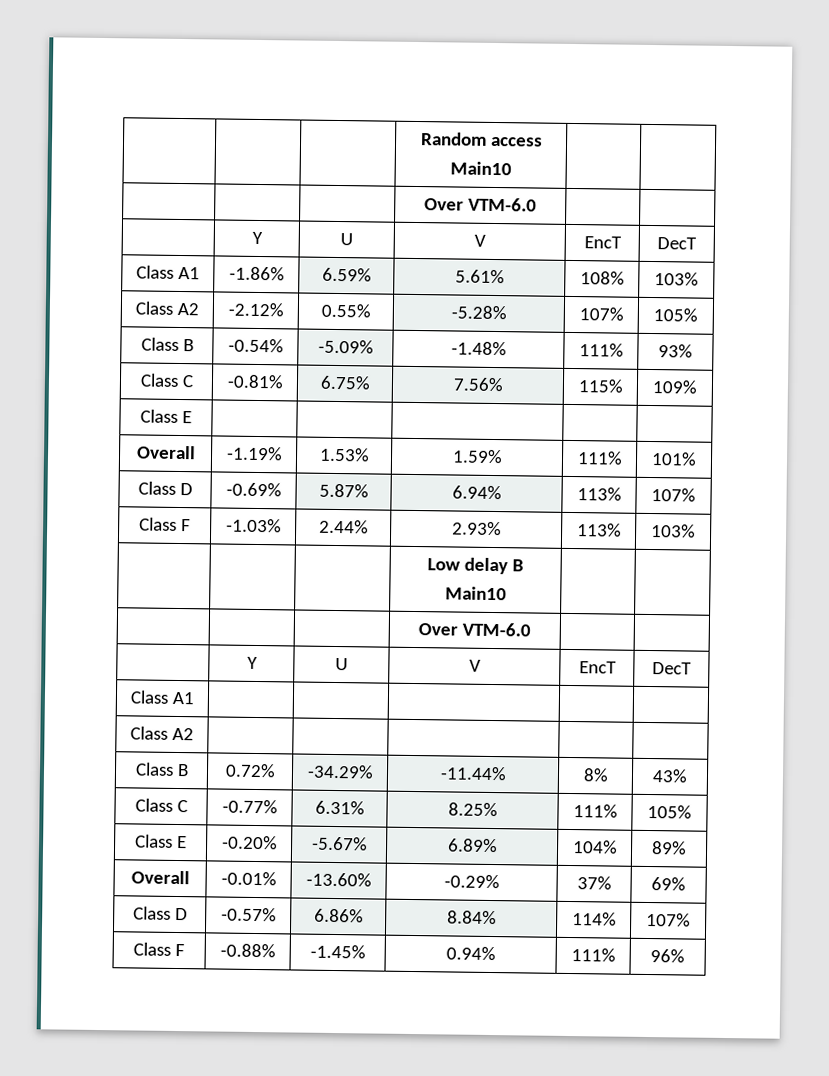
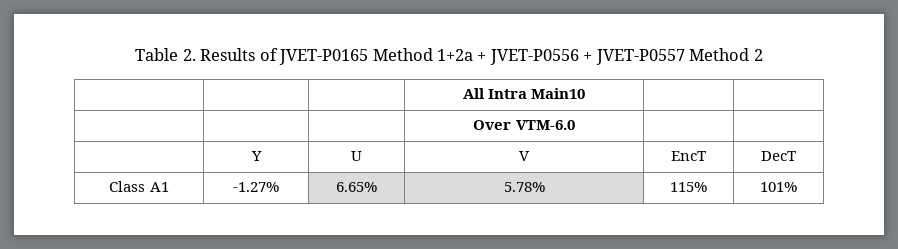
- | | | Random access Main10 | |
+ Table 2. Results of JVET-P0165 Method 1+2a + JVET-P0556 + JVET-P0557 Method 2
+ | | | All Intra Main10 | |
- Class A1 | -1.86% | 6.59% | 5.61% | 108% | 103%
- Class A2 | -2.12% | 0.55% | -5.28% | 107% | 105%
- Class B | -0.54% | -5.09% | -1.48% | 111% | 93%
- Class C | -0.81% | 6.75% | 7.56% | 115% | 109%
- Class E | | | | |
- Overall | -1.19% | 1.53% | 1.59% | 111% | 101%
- Class D | -0.69% | 5.87% | 6.94% | 113% | 107%
- Class F | -1.03% | 2.44% | 2.93% | 113% | 103%
- | | | Low delay B Main10 | |
- | | | Over VTM-6.0 | |
- | Y | U | V | EncT | DecT
- Class A1 | | | | |
- Class A2 | | | | |
- Class B | 0.72% | -34.29% | -11.44% | 8% | 43%
- Class C | -0.77% | 6.31% | 8.25% | 111% | 105%
- Class E | -0.20% | -5.67% | 6.89% | 104% | 89%
- Overall | -0.01% | -13.60% | -0.29% | 37% | 69%
- Class D | -0.57% | 6.86% | 8.84% | 114% | 107%
- Class F | -0.88% | -1.45% | 0.94% | 111% | 96%
+ Class A1 | -1.27% | 6.65% | 5.78% | 115% | 101%

